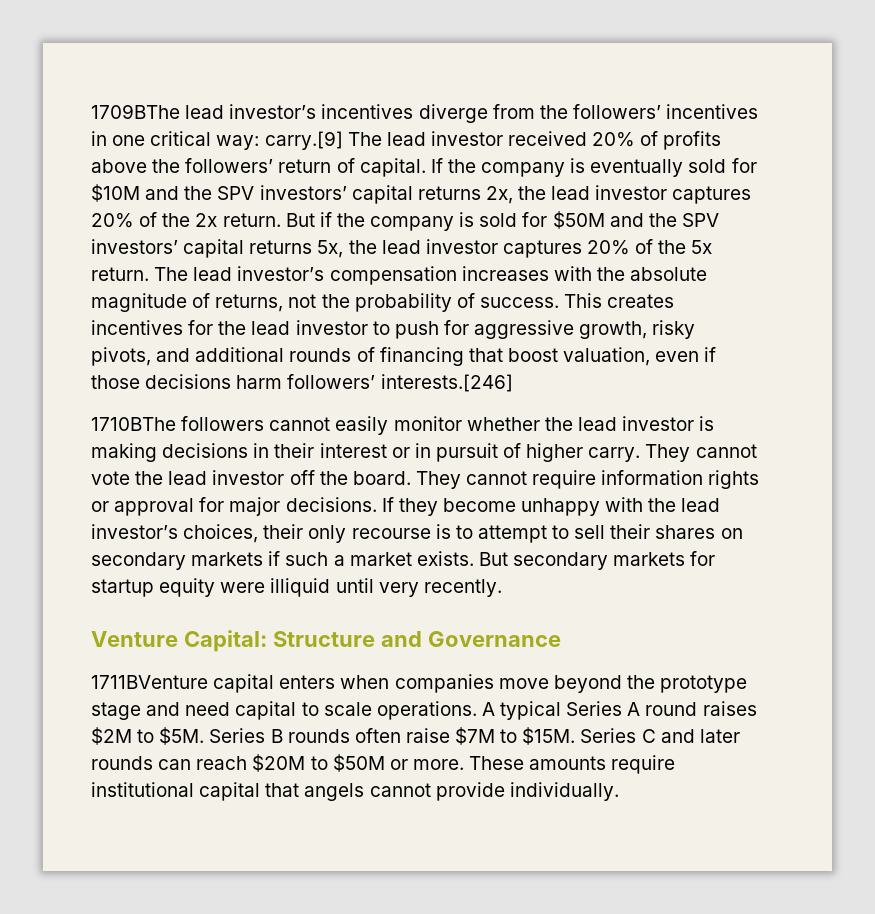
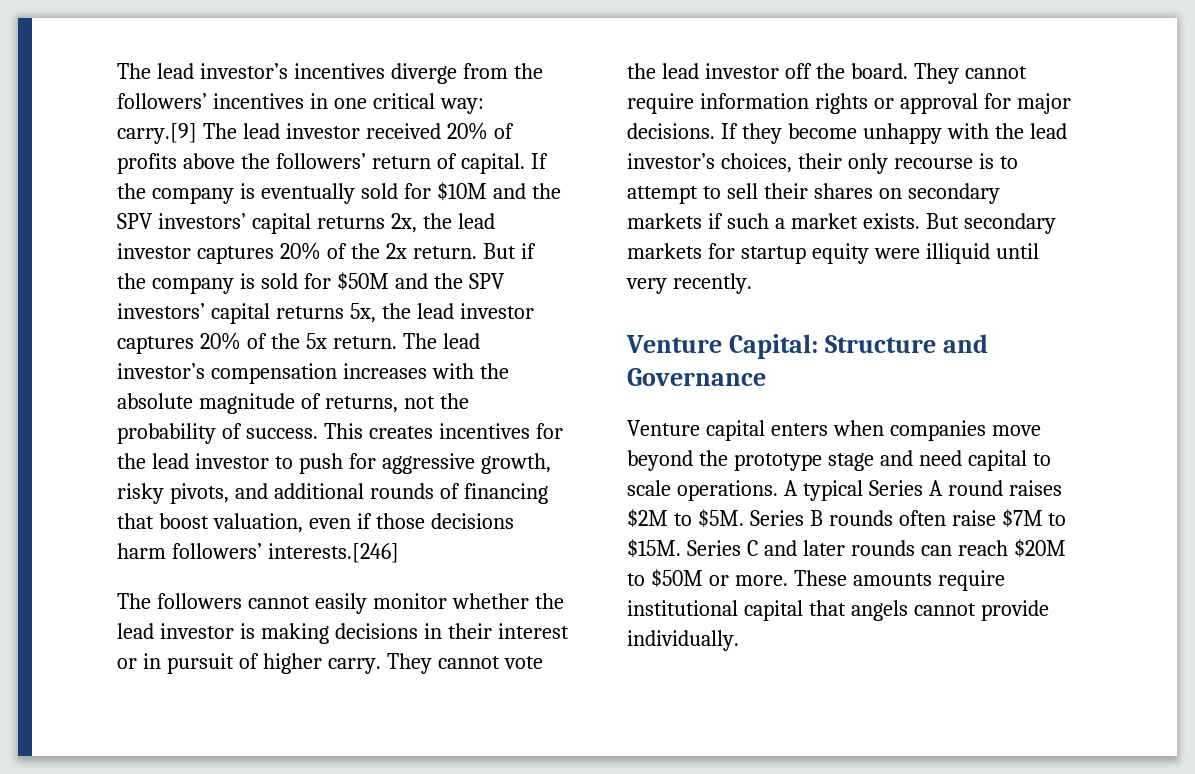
- 1709BThe lead investor’s incentives diverge from the followers’ incentives in one critical way: carry.[9] The lead investor received 20% of profits above the followers’ return of capital.
+ The lead investor’s incentives diverge from the followers’ incentives in one critical way: carry.[9] The lead investor received 20% of profits above the followers’ return of capital.
- 1710BThe followers cannot easily monitor whether the lead investor is making decisions in their interest or in pursuit of higher carry.
+ The followers cannot easily monitor whether the lead investor is making decisions in their interest or in pursuit of higher carry.
- 1711BVenture capital enters when companies move beyond the prototype stage and need capital to scale operations.
+ Venture capital enters when companies move beyond the prototype stage and need capital to scale operations.

